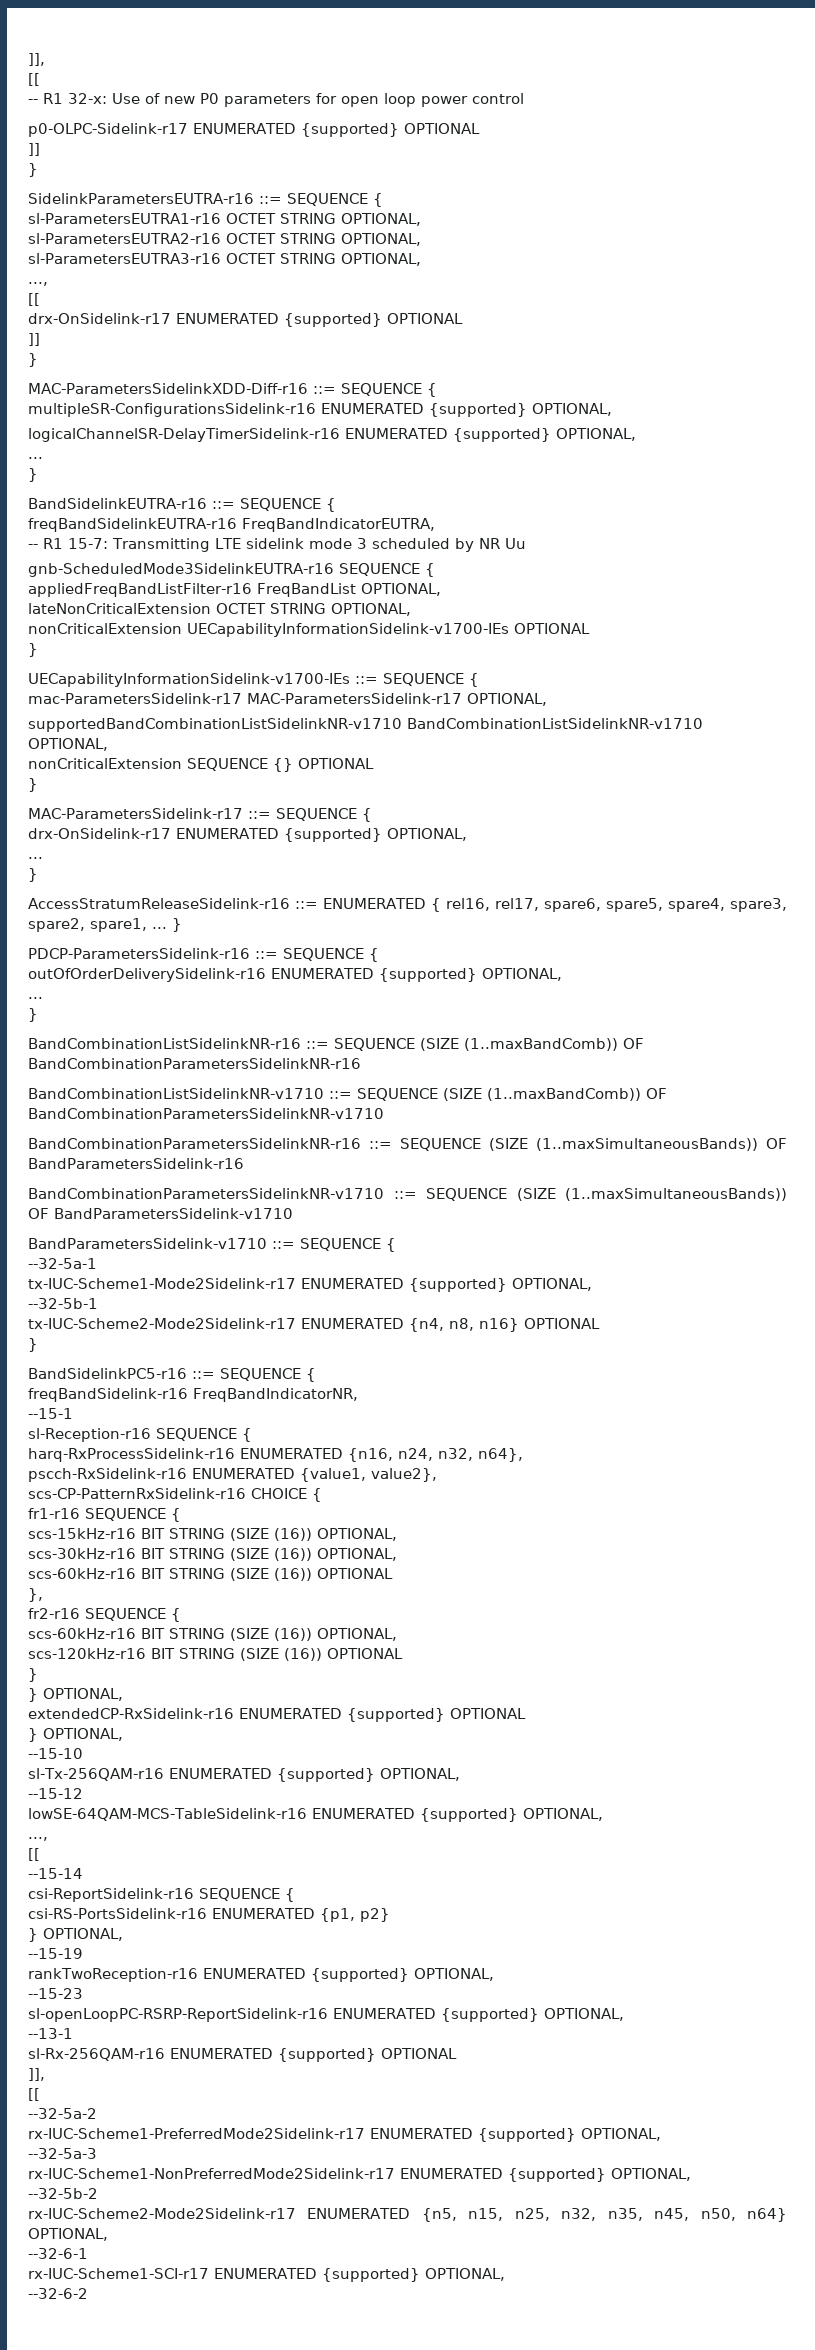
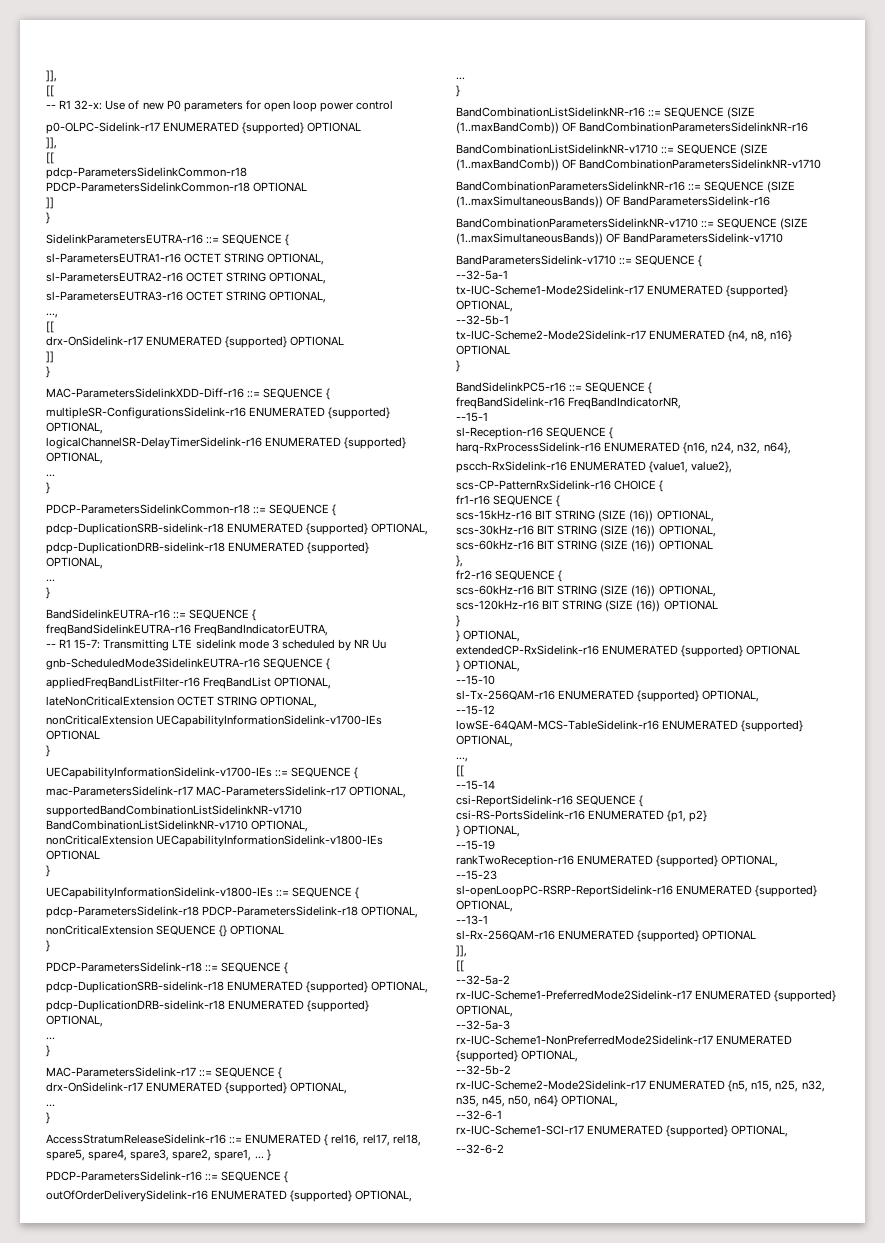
  p0-OLPC-Sidelink-r17 ENUMERATED {supported} OPTIONAL
+ ]],
+ [[
+ pdcp-ParametersSidelinkCommon-r18 PDCP-ParametersSidelinkCommon-r18 OPTIONAL
+ PDCP-ParametersSidelinkCommon-r18 ::= SEQUENCE {
+ pdcp-DuplicationSRB-sidelink-r18 ENUMERATED {supported} OPTIONAL,
+ pdcp-DuplicationDRB-sidelink-r18 ENUMERATED {supported} OPTIONAL,
+ ...
+ }
+ nonCriticalExtension UECapabilityInformationSidelink-v1800-IEs OPTIONAL
+ }
+ UECapabilityInformationSidelink-v1800-IEs ::= SEQUENCE {
+ pdcp-ParametersSidelink-r18 PDCP-ParametersSidelink-r18 OPTIONAL,
+ PDCP-ParametersSidelink-r18 ::= SEQUENCE {
+ pdcp-DuplicationSRB-sidelink-r18 ENUMERATED {supported} OPTIONAL,
+ pdcp-DuplicationDRB-sidelink-r18 ENUMERATED {supported} OPTIONAL,
+ ...
+ }
- AccessStratumReleaseSidelink-r16 ::= ENUMERATED { rel16, rel17, spare6, spare5, spare4, spare3, spare2, spare1, ...
+ AccessStratumReleaseSidelink-r16 ::= ENUMERATED { rel16, rel17, rel18, spare5, spare4, spare3, spare2, spare1, ...

